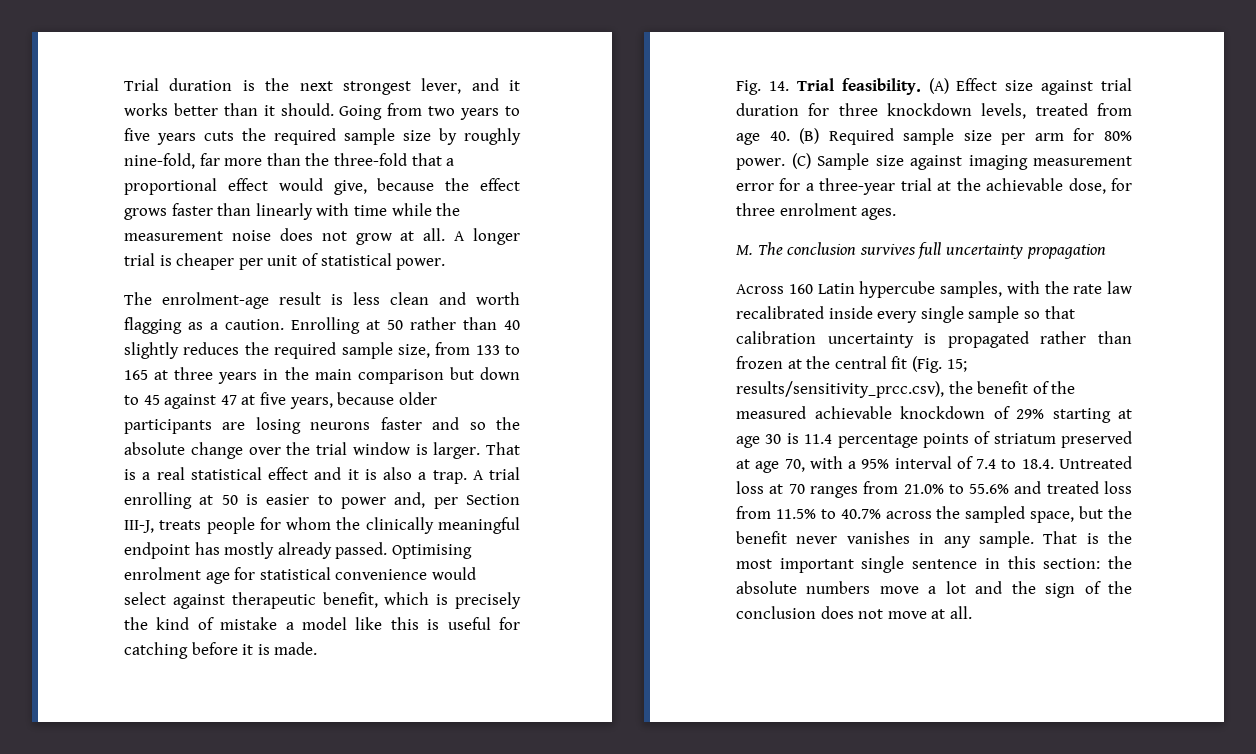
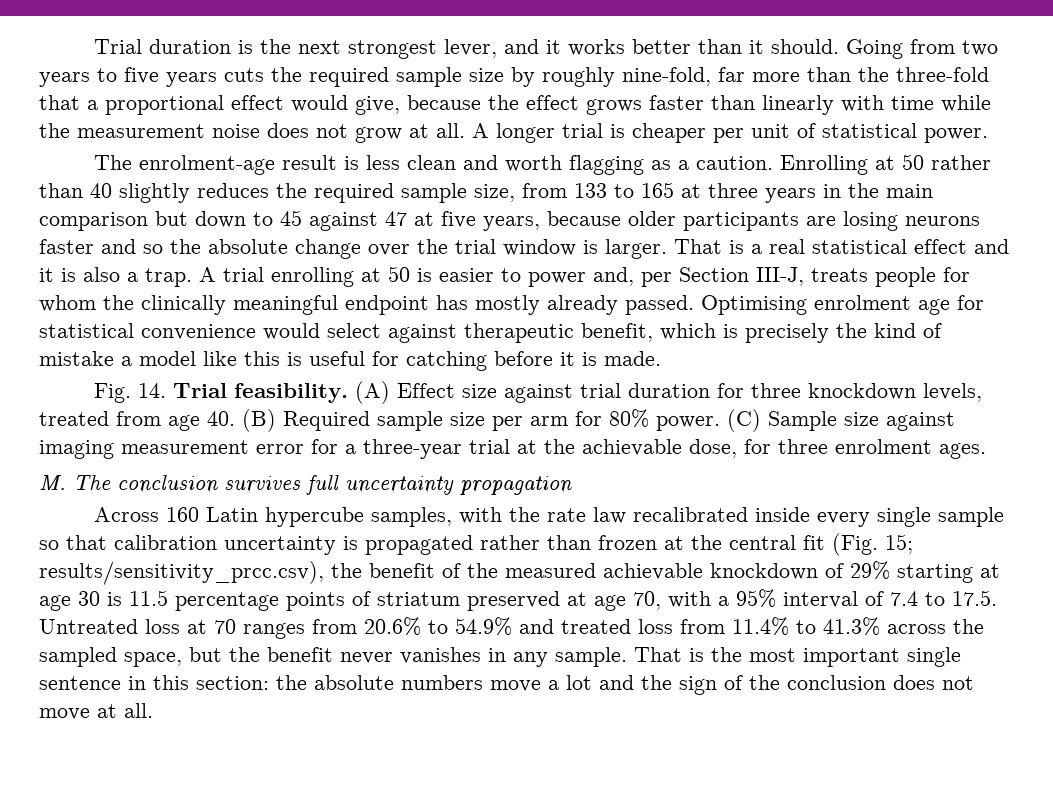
- results/sensitivity_prcc.csv), the benefit of the measured achievable knockdown of 29% starting at age 30 is 11.4 percentage points of striatum preserved at age 70, with a 95% interval of 7.4 to 18.4. Untreated loss at 70 ranges from 21.0% to 55.6% and treated loss from 11.5% to 40.7% across the sampled space, but the benefit never vanishes in any sample.
+ results/sensitivity_prcc.csv), the benefit of the measured achievable knockdown of 29% starting at age 30 is 11.5 percentage points of striatum preserved at age 70, with a 95% interval of 7.4 to 17.5. Untreated loss at 70 ranges from 20.6% to 54.9% and treated loss from 11.4% to 41.3% across the sampled space, but the benefit never vanishes in any sample.

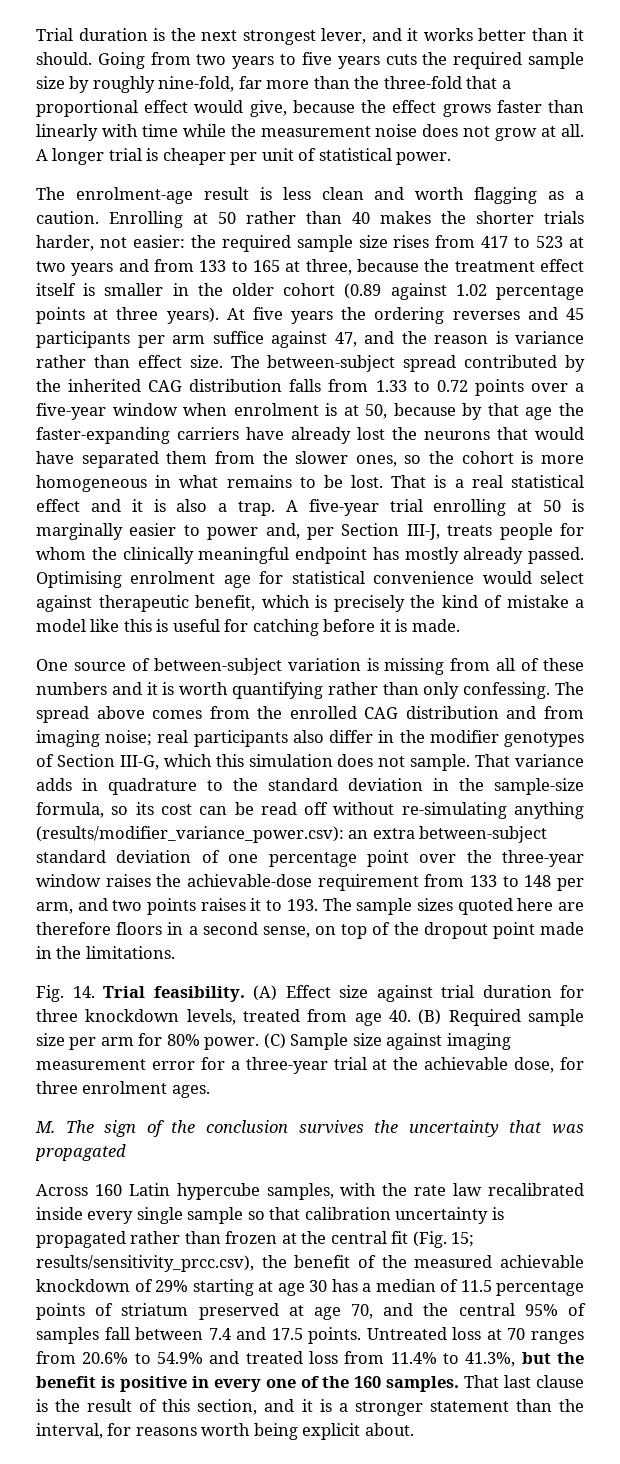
- Enrolling at 50 rather than 40 slightly reduces the required sample size, from 133 to 165 at three years in the main comparison but down to 45 against 47 at five years, because older participants are losing neurons faster and so the absolute change over the trial window is larger.
+ Enrolling at 50 rather than 40 makes the shorter trials harder, not easier: the required sample size rises from 417 to 523 at two years and from 133 to 165 at three, because the treatment effect itself is smaller in the older cohort (0.89 against 1.02 percentage points at three years). At five years the ordering reverses and 45 participants per arm suffice against 47, and the reason is variance rather than effect size. The between-subject spread contributed by the inherited CAG distribution falls from 1.33 to 0.72 points over a five-year window when enrolment is at 50, because by that age the faster-expanding carriers have already lost the neurons that would have separated them from the slower ones, so the cohort is more homogeneous in what remains to be lost.
- A trial enrolling at 50 is easier to power and, per Section III-J, treats people for whom the clinically meaningful endpoint has mostly already passed.
+ A five-year trial enrolling at 50 is marginally easier to power and, per Section III-J, treats people for whom the clinically meaningful endpoint has mostly already passed.
+ One source of between-subject variation is missing from all of these numbers and it is worth quantifying rather than only confessing. The spread above comes from the enrolled CAG distribution and from imaging noise; real participants also differ in the modifier genotypes of Section III-G, which this simulation does not sample. That variance adds in quadrature to the standard deviation in the sample-size formula, so its cost can be read off without re-simulating anything (results/modifier_variance_power.csv): an extra between-subject standard deviation of one percentage point over the three-year window raises the achievable-dose requirement from 133 to 148 per arm, and two points raises it to 193. The sample sizes quoted here are therefore floors in a second sense, on top of the dropout point made in the limitations.
- M. The conclusion survives full uncertainty propagation
+ M. The sign of the conclusion survives the uncertainty that was propagated
- results/sensitivity_prcc.csv), the benefit of the measured achievable knockdown of 29% starting at age 30 is 11.5 percentage points of striatum preserved at age 70, with a 95% interval of 7.4 to 17.5. Untreated loss at 70 ranges from 20.6% to 54.9% and treated loss from 11.4% to 41.3% across the sampled space, but the benefit never vanishes in any sample. That is the most important single sentence in this section: the absolute numbers move a lot and the sign of the conclusion does not move at all.
+ results/sensitivity_prcc.csv), the benefit of the measured achievable knockdown of 29% starting at age 30 has a median of 11.5 percentage points of striatum preserved at age 70, and the central 95% of samples fall between 7.4 and 17.5 points. Untreated loss at 70 ranges from 20.6% to 54.9% and treated loss from 11.4% to 41.3%, but the benefit is positive in every one of the 160 samples. That last clause is the result of this section, and it is a stronger statement than the interval, for reasons worth being explicit about.

